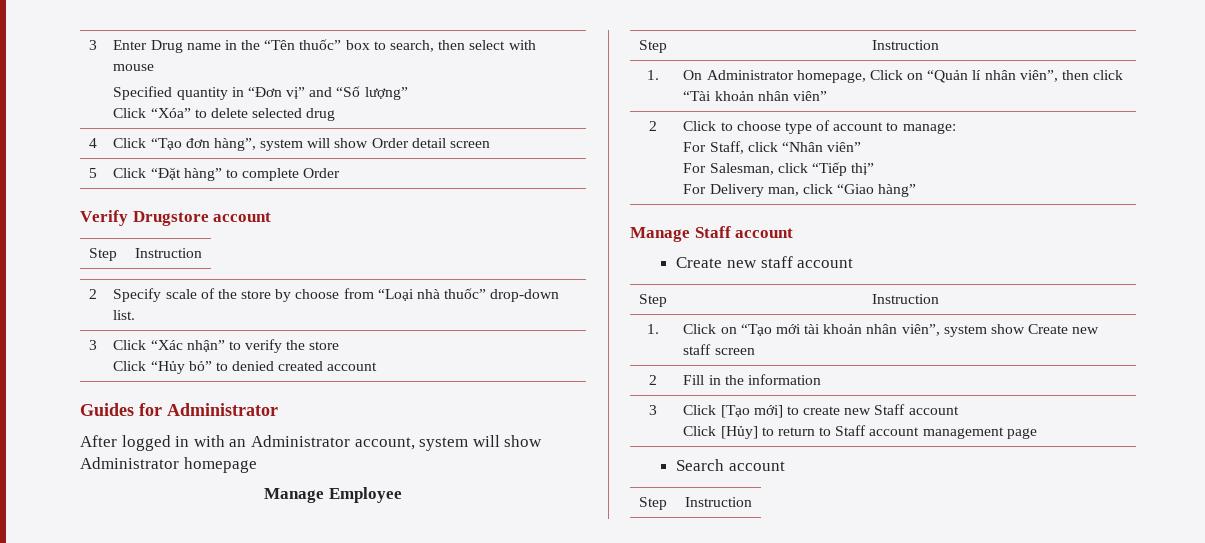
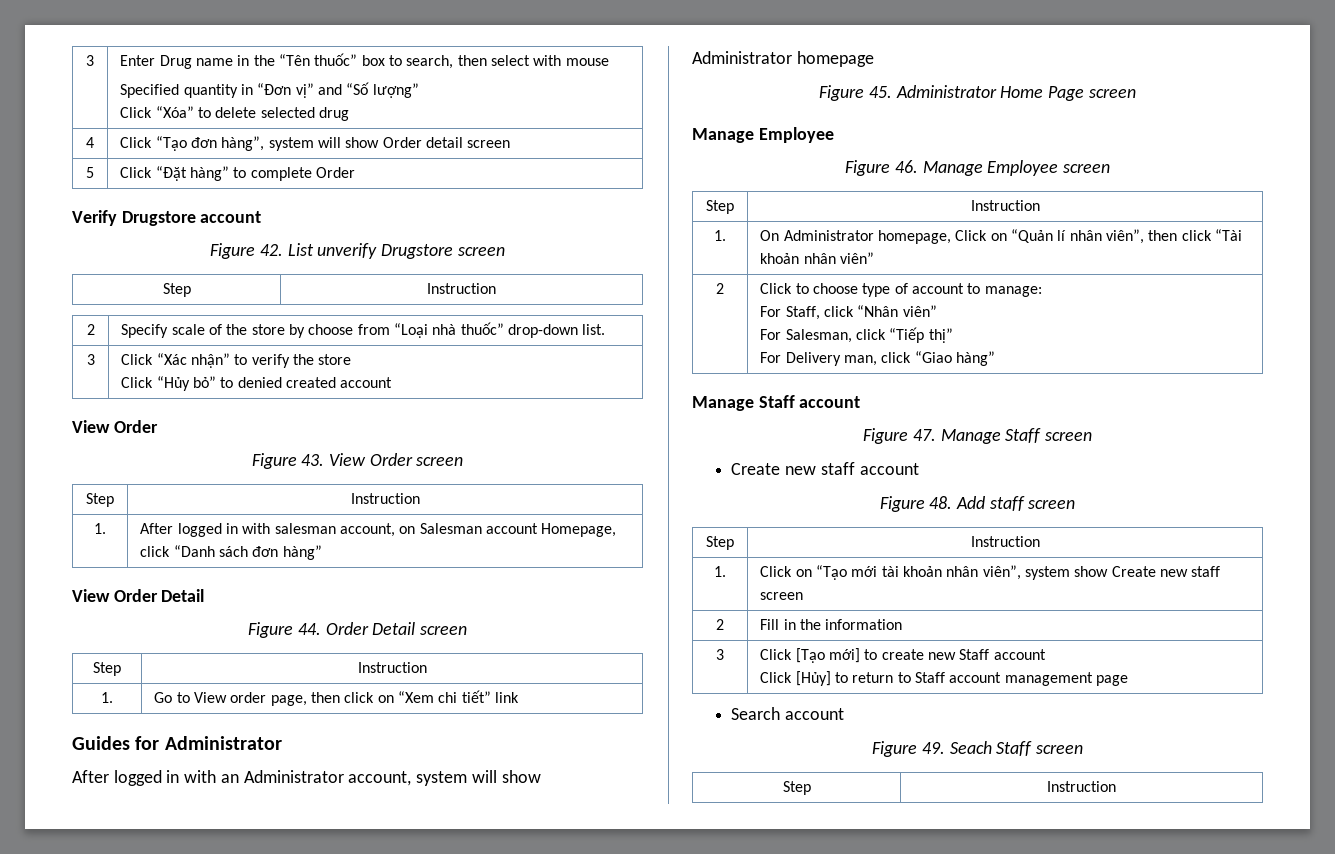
+ Figure 42. List unverify Drugstore screen
  3 | Click “Xác nhận” to verify the store
  Click “Hủy bỏ” to denied created account
+ View Order
+ Figure 43. View Order screen
+ Step | Instruction
+ 1. | After logged in with salesman account, on Salesman account Homepage, click “Danh sách đơn hàng”
+ View Order Detail
+ Figure 44. Order Detail screen
+ Step | Instruction
+ 1. | Go to View order page, then click on “Xem chi tiết” link
+ Figure 45. Administrator Home Page screen
  Manage Employee
+ Figure 46. Manage Employee screen
+ Figure 47. Manage Staff screen
+ Figure 48. Add staff screen
+ Figure 49. Seach Staff screen

